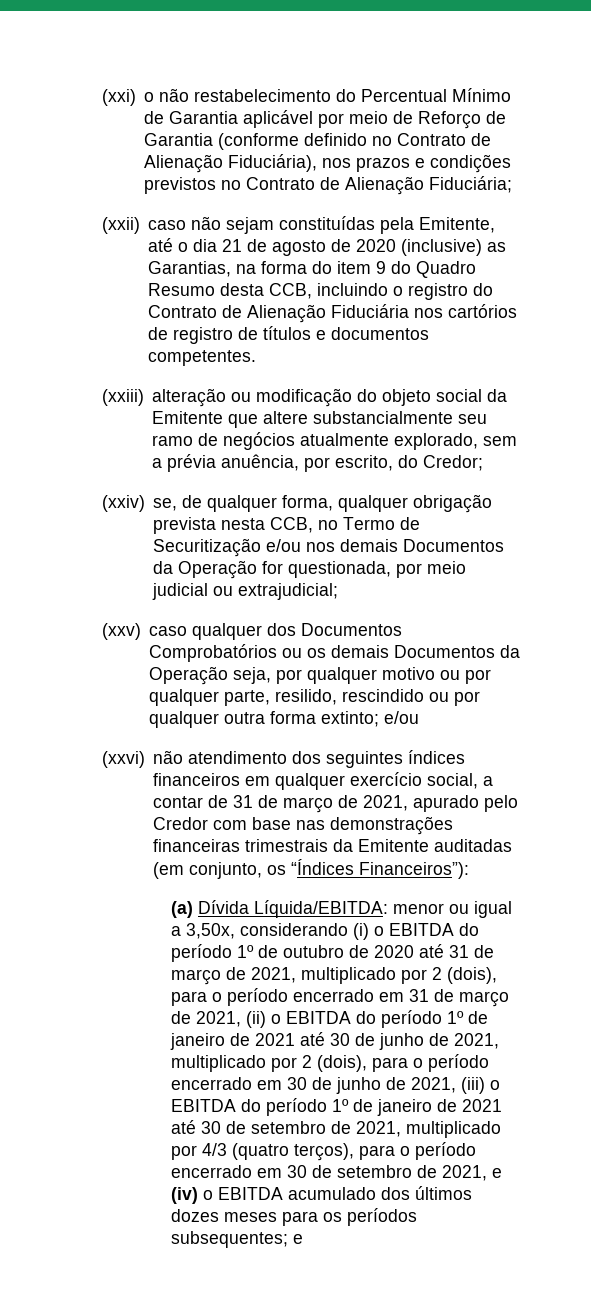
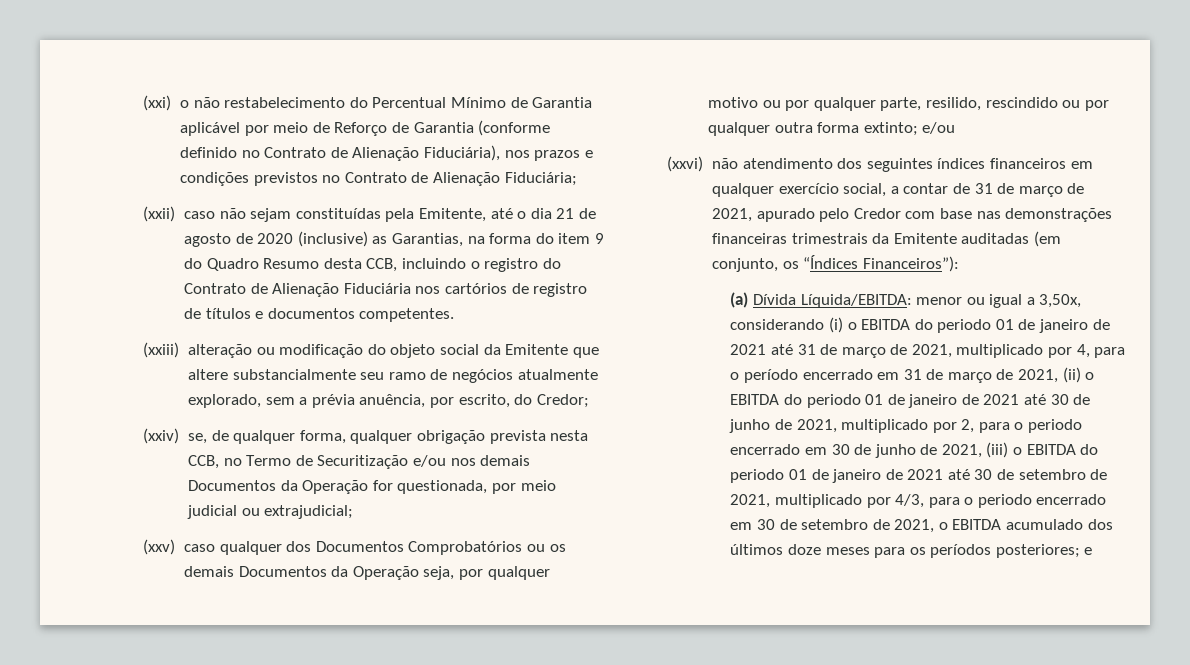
- menor ou igual a 3,50x, considerando (i) o EBITDA do período 1º de outubro de 2020 até 31 de março de 2021, multiplicado por 2 (dois), para o período encerrado em 31 de março de 2021, (ii) o EBITDA do período 1º de janeiro de 2021 até 30 de junho de 2021, multiplicado por 2 (dois), para o período encerrado em 30 de junho de 2021, (iii) o EBITDA do período 1º de janeiro de 2021 até 30 de setembro de 2021, multiplicado por 4/3 (quatro terços), para o período encerrado em 30 de setembro de 2021, e (iv) o EBITDA acumulado dos últimos dozes meses para os períodos subsequentes;
+ menor ou igual a 3,50x, considerando (i) o EBITDA do periodo 01 de janeiro de 2021 até 31 de março de 2021, multiplicado por 4, para o período encerrado em 31 de março de 2021, (ii) o EBITDA do periodo 01 de janeiro de 2021 até 30 de junho de 2021, multiplicado por 2, para o periodo encerrado em 30 de junho de 2021, (iii) o EBITDA do periodo 01 de janeiro de 2021 até 30 de setembro de 2021, multiplicado por 4/3, para o periodo encerrado em 30 de setembro de 2021, o EBITDA acumulado dos últimos doze meses para os períodos posteriores;

